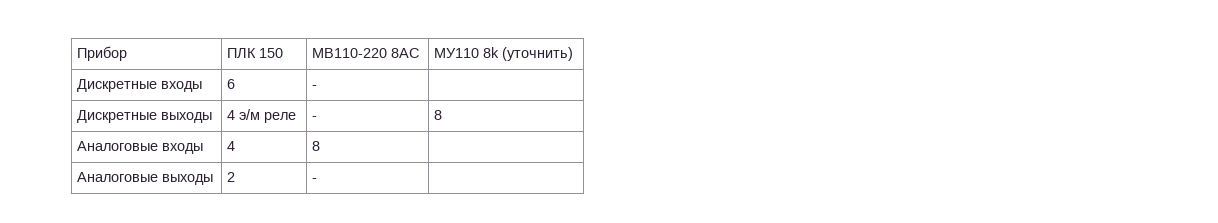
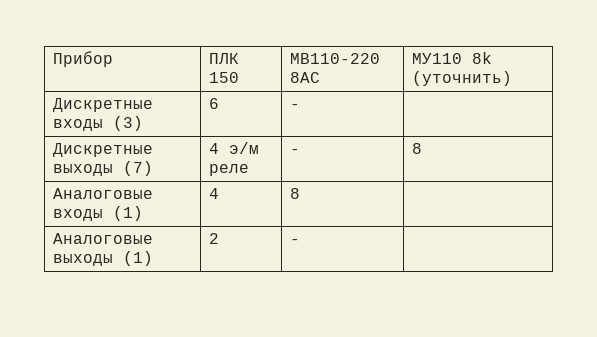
- Дискретные входы | 6 | - |
+ Дискретные входы (3) | 6 | - |
- Дискретные выходы | 4 э/м реле | - | 8
+ Дискретные выходы (7) | 4 э/м реле | - | 8
- Аналоговые входы | 4 | 8 |
+ Аналоговые входы (1) | 4 | 8 |
- Аналоговые выходы | 2 | - |
+ Аналоговые выходы (1) | 2 | - |

